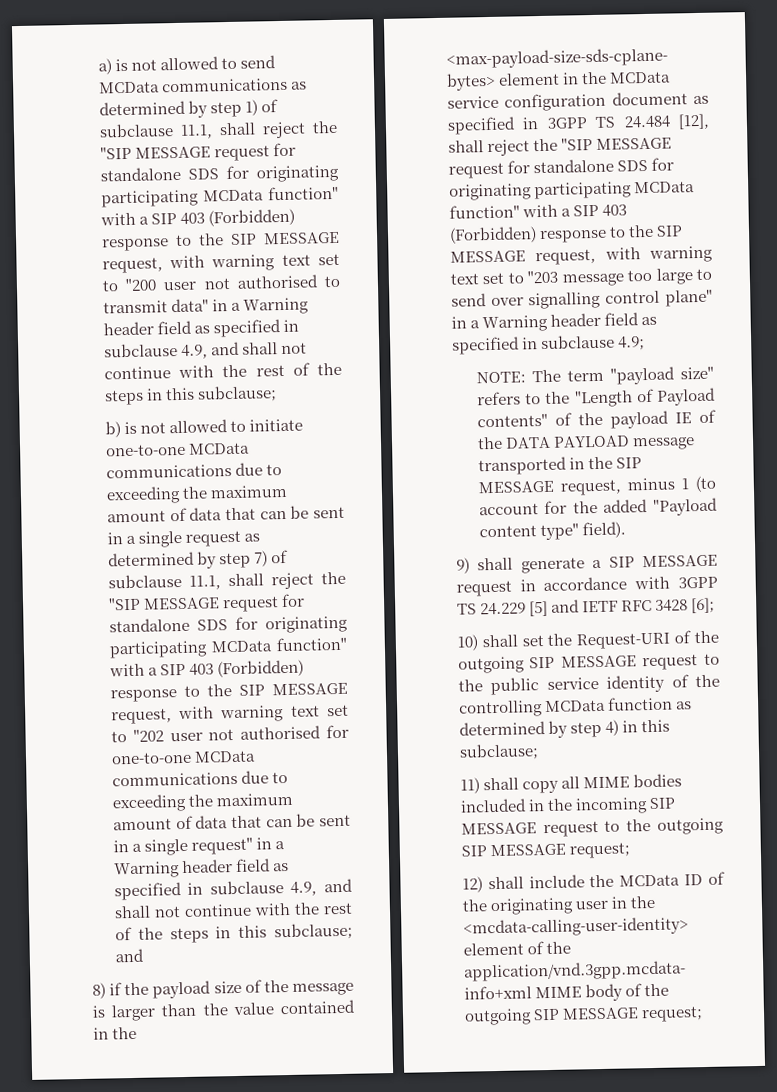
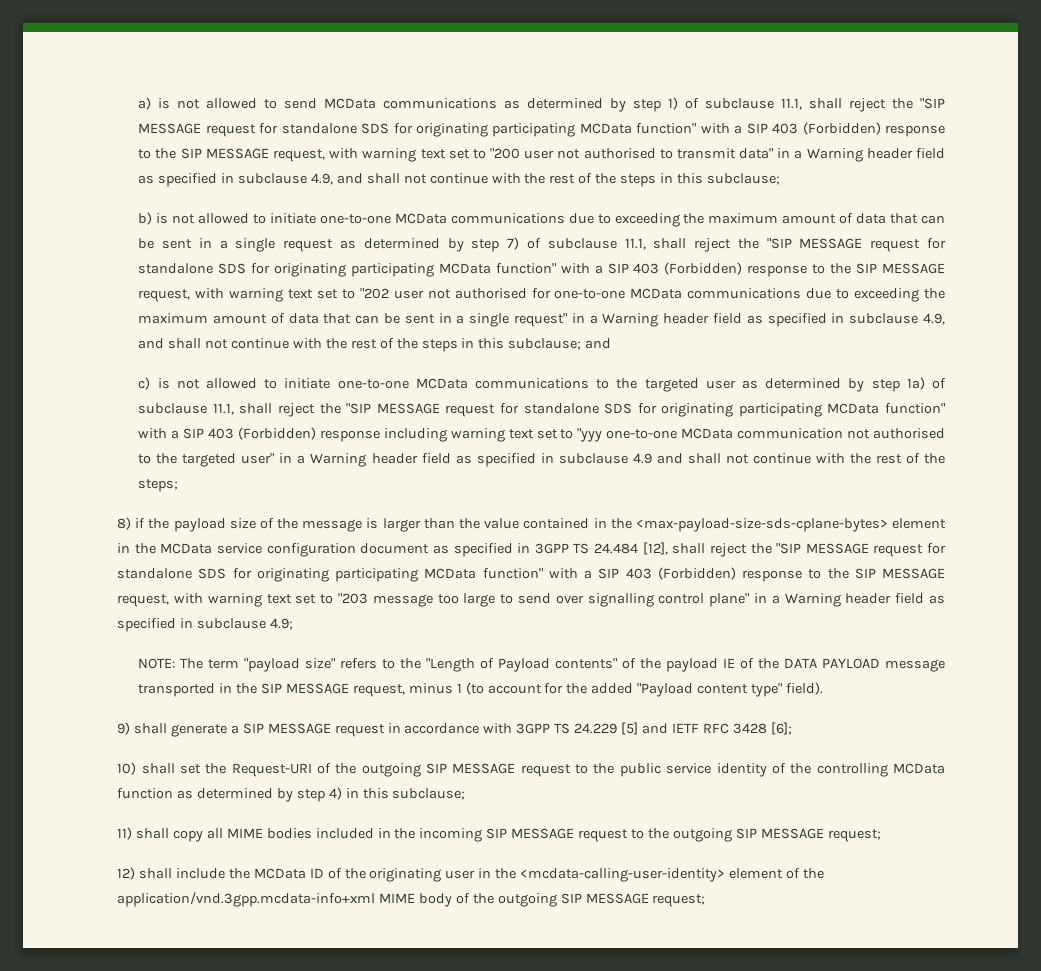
+ c) is not allowed to initiate one-to-one MCData communications to the targeted user as determined by step 1a) of subclause 11.1, shall reject the "SIP MESSAGE request for standalone SDS for originating participating MCData function" with a SIP 403 (Forbidden) response including warning text set to "yyy one-to-one MCData communication not authorised to the targeted user" in a Warning header field as specified in subclause 4.9 and shall not continue with the rest of the steps;

